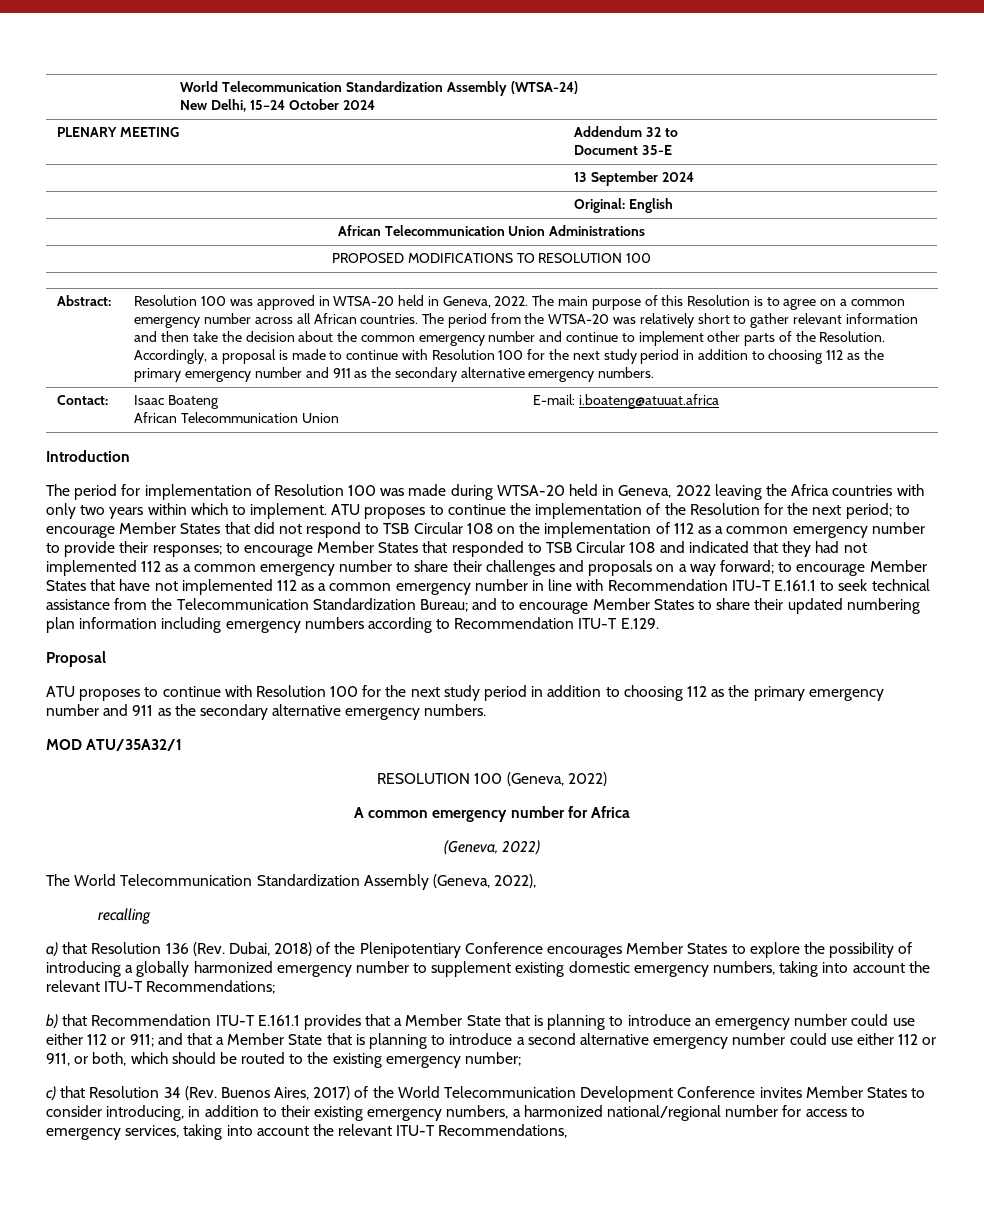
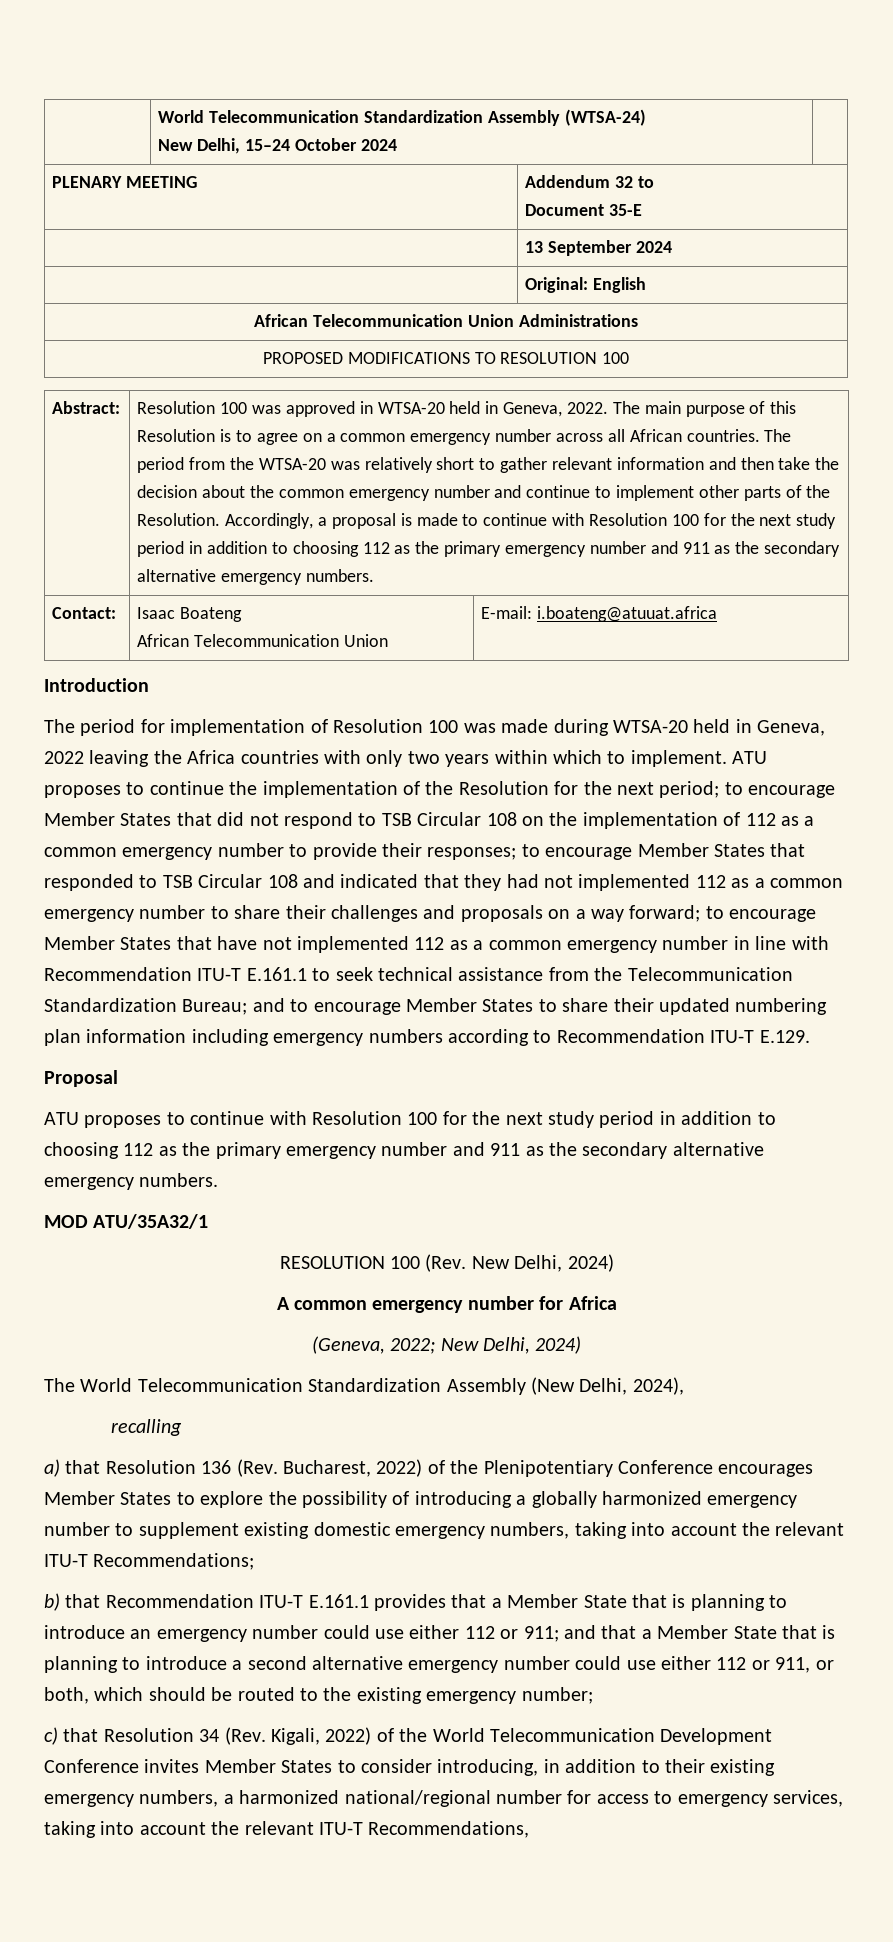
- RESOLUTION 100 (Geneva, 2022)
+ RESOLUTION 100 (Rev. New Delhi, 2024)
  A common emergency number for Africa
- (Geneva, 2022)
+ (Geneva, 2022; New Delhi, 2024)
- The World Telecommunication Standardization Assembly (Geneva, 2022),
+ The World Telecommunication Standardization Assembly (New Delhi, 2024),
- a) that Resolution 136 (Rev. Dubai, 2018) of the Plenipotentiary Conference encourages Member States to explore the possibility of introducing a globally harmonized emergency number to supplement existing domestic emergency numbers, taking into account the relevant ITU-T Recommendations;
+ a) that Resolution 136 (Rev. Bucharest, 2022) of the Plenipotentiary Conference encourages Member States to explore the possibility of introducing a globally harmonized emergency number to supplement existing domestic emergency numbers, taking into account the relevant ITU-T Recommendations;
- c) that Resolution 34 (Rev. Buenos Aires, 2017) of the World Telecommunication Development Conference invites Member States to consider introducing, in addition to their existing emergency numbers, a harmonized national/regional number for access to emergency services, taking into account the relevant ITU-T Recommendations,
+ c) that Resolution 34 (Rev. Kigali, 2022) of the World Telecommunication Development Conference invites Member States to consider introducing, in addition to their existing emergency numbers, a harmonized national/regional number for access to emergency services, taking into account the relevant ITU-T Recommendations,

